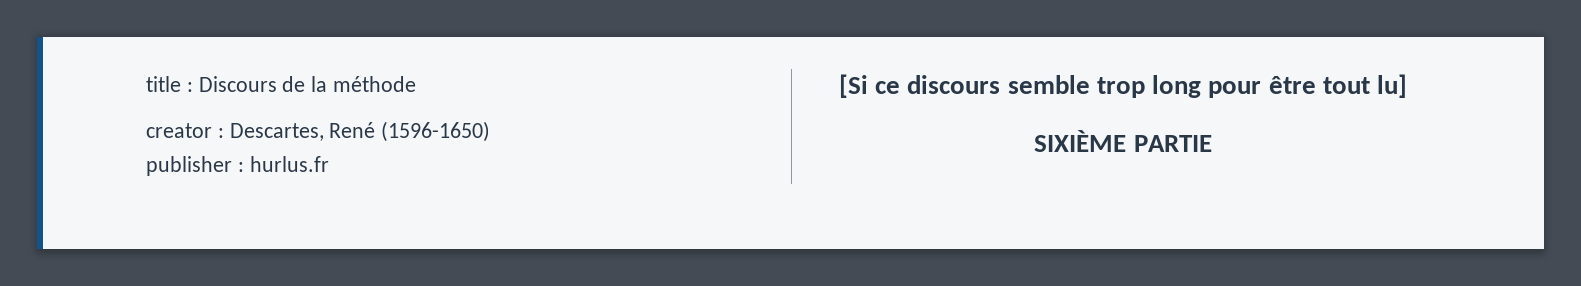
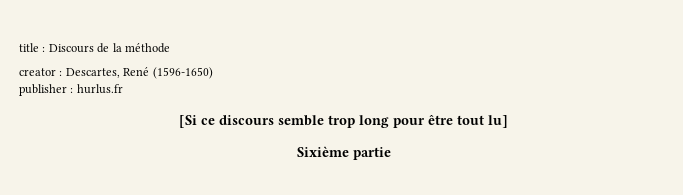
- SIXIÈME PARTIE
+ Sixième partie

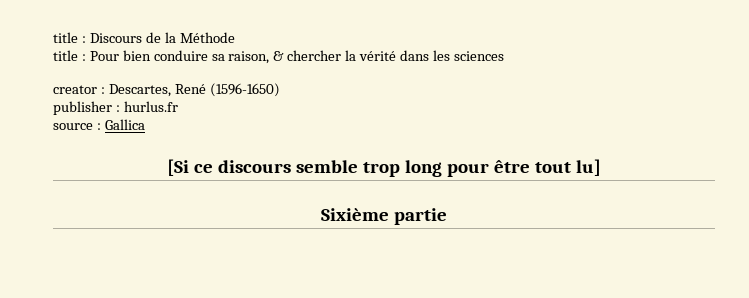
- title : Discours de la méthode
+ title : Discours de la Méthode
+ title : Pour bien conduire sa raison, & chercher la vérité dans les sciences
+ source : Gallica

